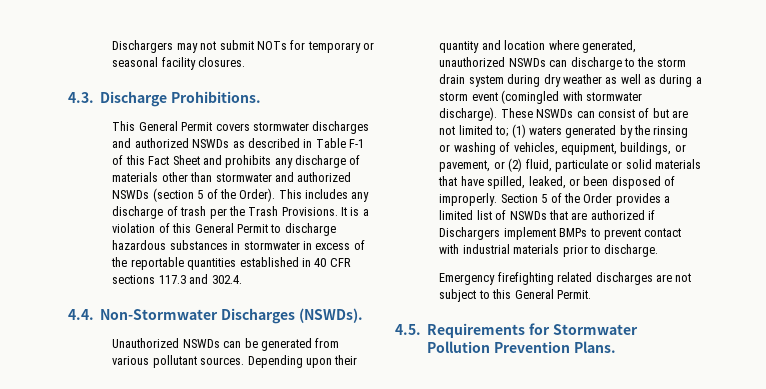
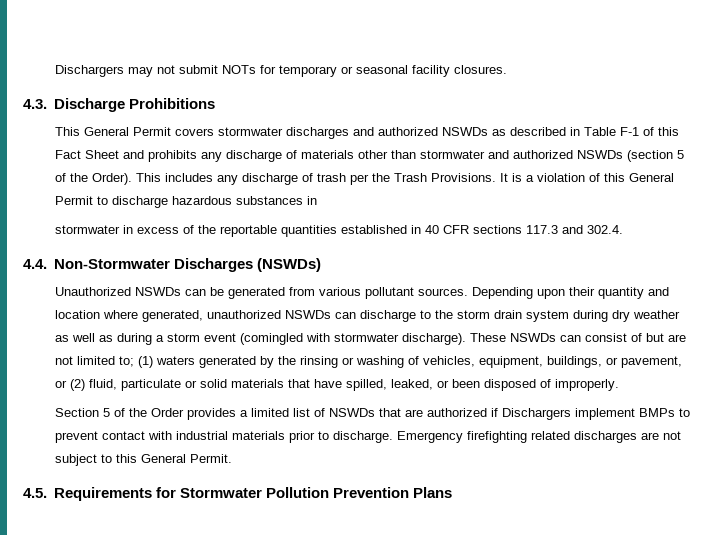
- 4.3. Discharge Prohibitions.
+ 4.3. Discharge Prohibitions
- It is a violation of this General Permit to discharge hazardous substances in stormwater in excess of the reportable quantities established in 40 CFR sections 117.3 and 302.4.
+ It is a violation of this General Permit to discharge hazardous substances in
+ stormwater in excess of the reportable quantities established in 40 CFR sections 117.3 and 302.4.
- 4.4. Non-Stormwater Discharges (NSWDs).
+ 4.4. Non-Stormwater Discharges (NSWDs)
- (1) waters generated by the rinsing or washing of vehicles, equipment, buildings, or pavement, or (2) fluid, particulate or solid materials that have spilled, leaked, or been disposed of improperly. Section 5 of the Order provides a limited list of NSWDs that are authorized if Dischargers implement BMPs to prevent contact with industrial materials prior to discharge.
- Emergency firefighting related discharges are not subject to this General Permit.
+ (1) waters generated by the rinsing or washing of vehicles, equipment, buildings, or pavement, or (2) fluid, particulate or solid materials that have spilled, leaked, or been disposed of improperly.
+ Section 5 of the Order provides a limited list of NSWDs that are authorized if Dischargers implement BMPs to prevent contact with industrial materials prior to discharge. Emergency firefighting related discharges are not subject to this General Permit.
- 4.5. Requirements for Stormwater Pollution Prevention Plans.
+ 4.5. Requirements for Stormwater Pollution Prevention Plans

